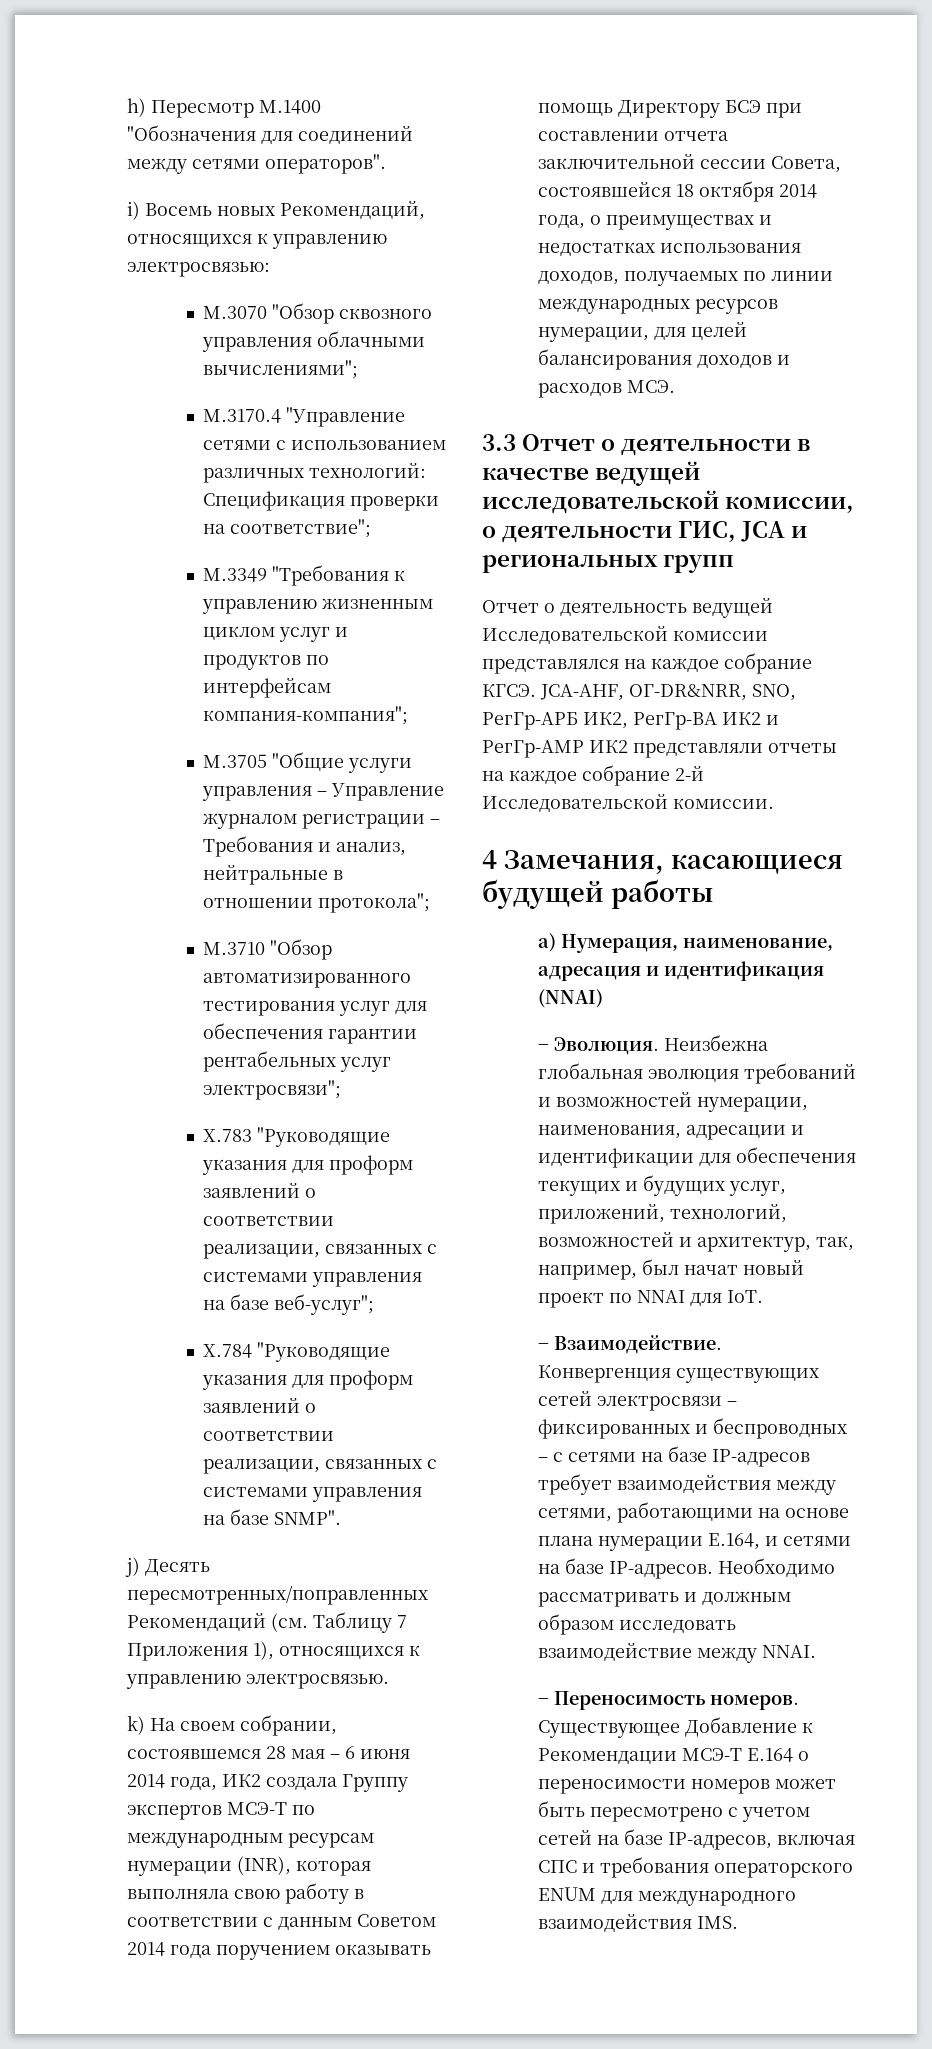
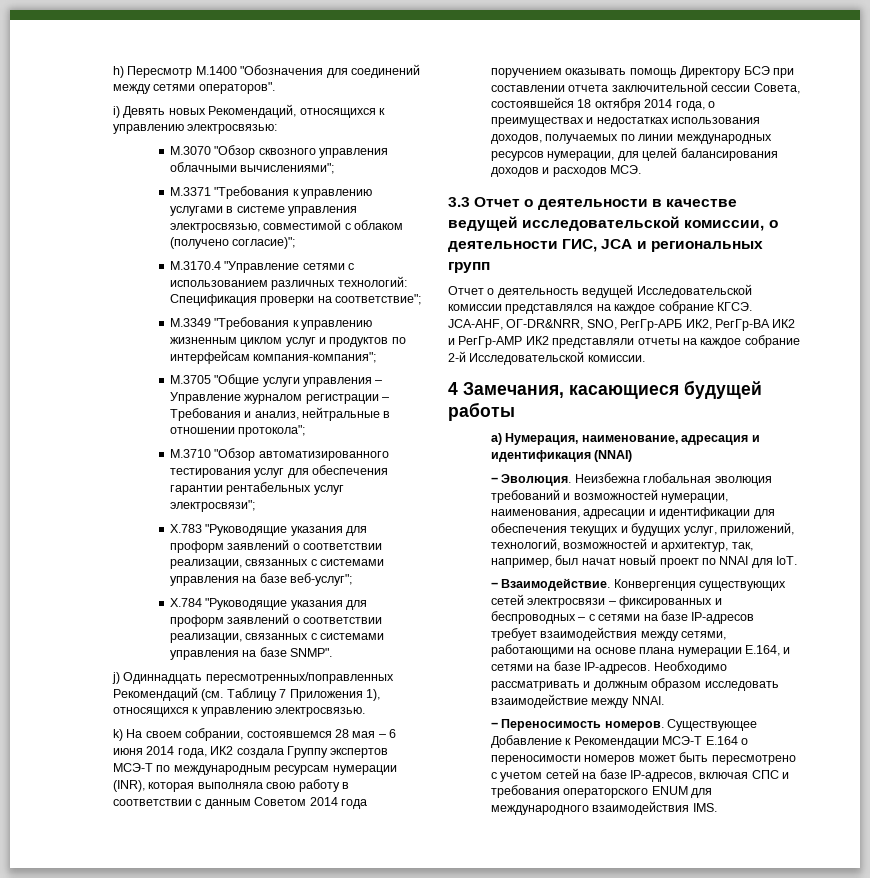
- i) Восемь новых Рекомендаций, относящихся к управлению электросвязью:
+ i) Девять новых Рекомендаций, относящихся к управлению электросвязью:
+ M.3371 "Требования к управлению услугами в системе управления электросвязью, совместимой с облаком (получено согласие)";
- j) Десять пересмотренных/поправленных Рекомендаций (см. Таблицу 7 Приложения 1), относящихся к управлению электросвязью.
+ j) Одиннадцать пересмотренных/поправленных Рекомендаций (см. Таблицу 7 Приложения 1), относящихся к управлению электросвязью.

